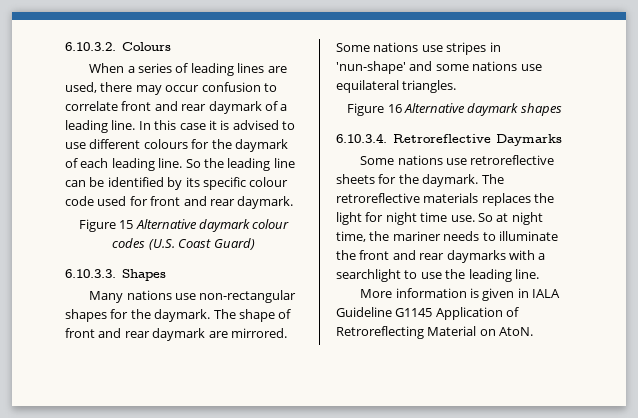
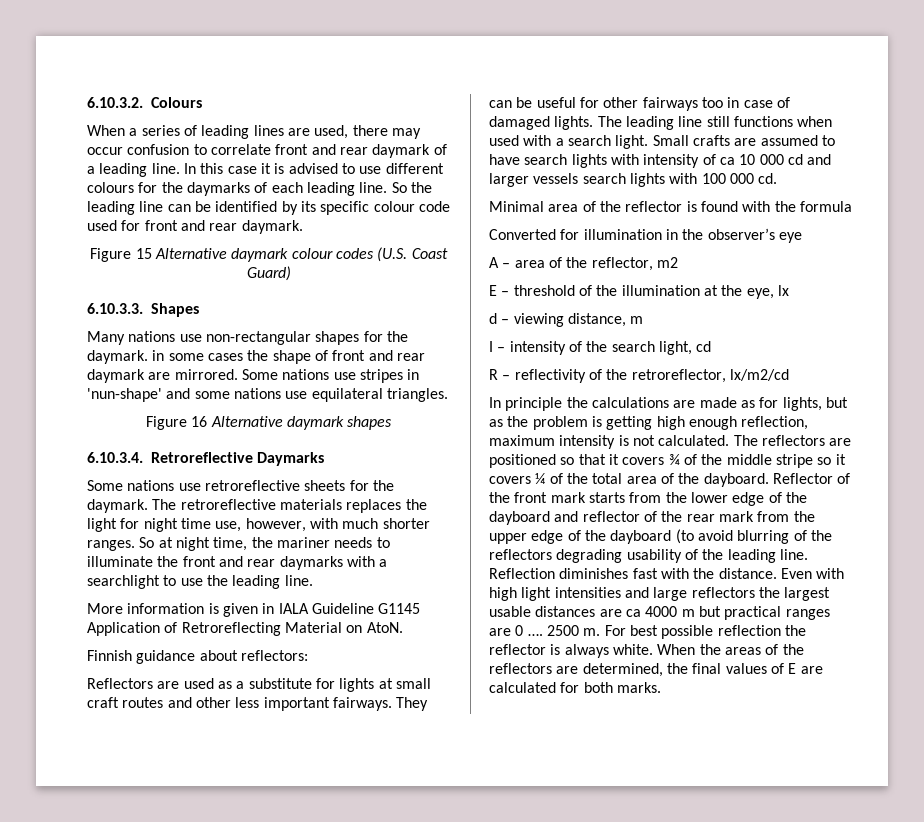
- In this case it is advised to use different colours for the daymark of each leading line.
+ In this case it is advised to use different colours for the daymarks of each leading line.
- Many nations use non-rectangular shapes for the daymark. The shape of front and rear daymark are mirrored.
+ Many nations use non-rectangular shapes for the daymark. in some cases the shape of front and rear daymark are mirrored.
- The retroreflective materials replaces the light for night time use.
+ The retroreflective materials replaces the light for night time use, however, with much shorter ranges.
+ Finnish guidance about reflectors:
+ Reflectors are used as a substitute for lights at small craft routes and other less important fairways. They can be useful for other fairways too in case of damaged lights. The leading line still functions when used with a search light. Small crafts are assumed to have search lights with intensity of ca 10 000 cd and larger vessels search lights with 100 000 cd.
+ Minimal area of the reflector is found with the formula
+ Converted for illumination in the observer’s eye
+ A – area of the reflector, m2
+ E – threshold of the illumination at the eye, lx
+ d – viewing distance, m
+ I – intensity of the search light, cd
+ R – reflectivity of the retroreflector, lx/m2/cd
+ In principle the calculations are made as for lights, but as the problem is getting high enough reflection, maximum intensity is not calculated. The reflectors are positioned so that it covers ¾ of the middle stripe so it covers ¼ of the total area of the dayboard. Reflector of the front mark starts from the lower edge of the dayboard and reflector of the rear mark from the upper edge of the dayboard (to avoid blurring of the reflectors degrading usability of the leading line. Reflection diminishes fast with the distance. Even with high light intensities and large reflectors the largest usable distances are ca 4000 m but practical ranges are 0 …. 2500 m. For best possible reflection the reflector is always white. When the areas of the reflectors are determined, the final values of E are calculated for both marks.

